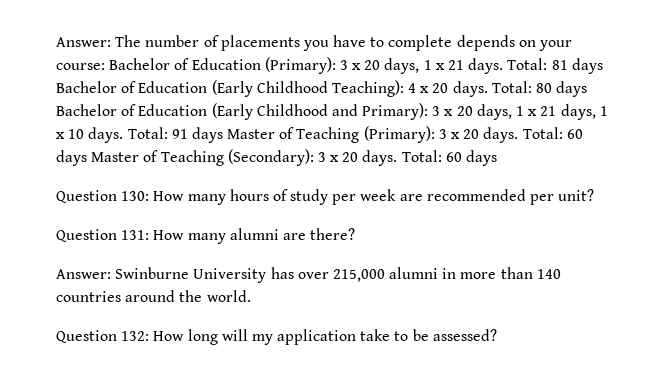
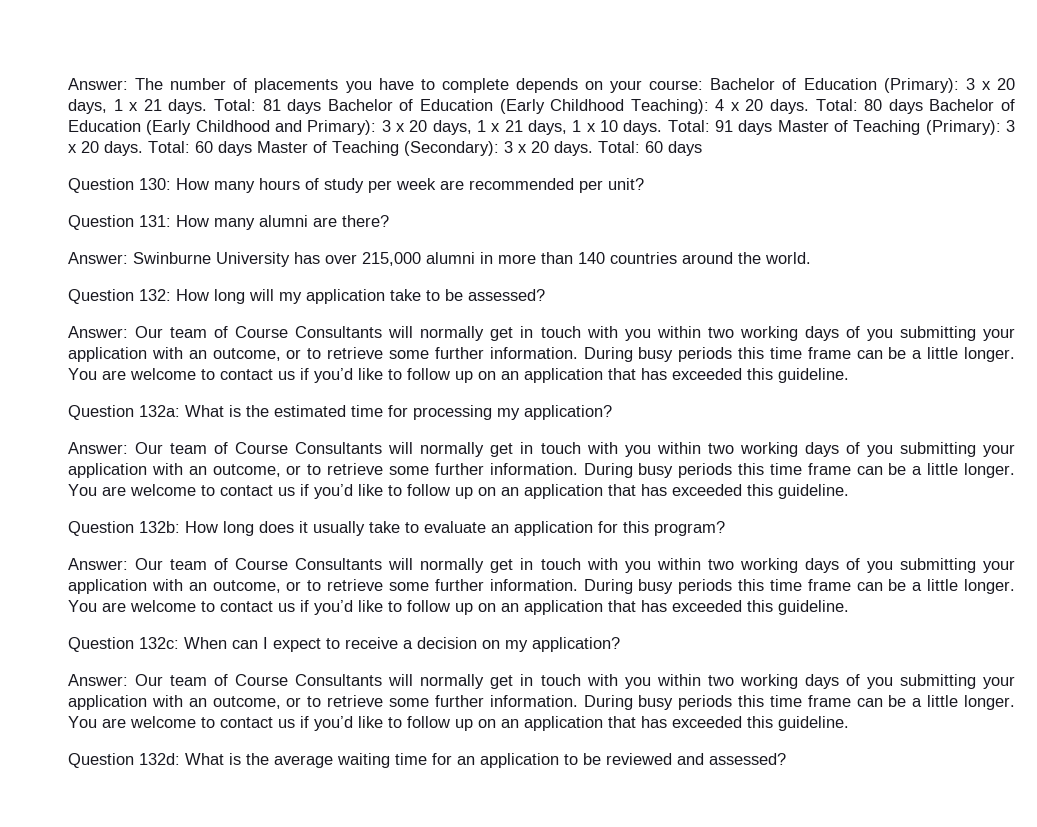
  Question 132: How long will my application take to be assessed?
+ Answer: Our team of Course Consultants will normally get in touch with you within two working days of you submitting your application with an outcome, or to retrieve some further information. During busy periods this time frame can be a little longer. You are welcome to contact us if you’d like to follow up on an application that has exceeded this guideline.
+ Question 132a: What is the estimated time for processing my application?
+ Answer: Our team of Course Consultants will normally get in touch with you within two working days of you submitting your application with an outcome, or to retrieve some further information. During busy periods this time frame can be a little longer. You are welcome to contact us if you’d like to follow up on an application that has exceeded this guideline.
+ Question 132b: How long does it usually take to evaluate an application for this program?
+ Answer: Our team of Course Consultants will normally get in touch with you within two working days of you submitting your application with an outcome, or to retrieve some further information. During busy periods this time frame can be a little longer. You are welcome to contact us if you’d like to follow up on an application that has exceeded this guideline.
+ Question 132c: When can I expect to receive a decision on my application?
+ Answer: Our team of Course Consultants will normally get in touch with you within two working days of you submitting your application with an outcome, or to retrieve some further information. During busy periods this time frame can be a little longer. You are welcome to contact us if you’d like to follow up on an application that has exceeded this guideline.
+ Question 132d: What is the average waiting time for an application to be reviewed and assessed?

